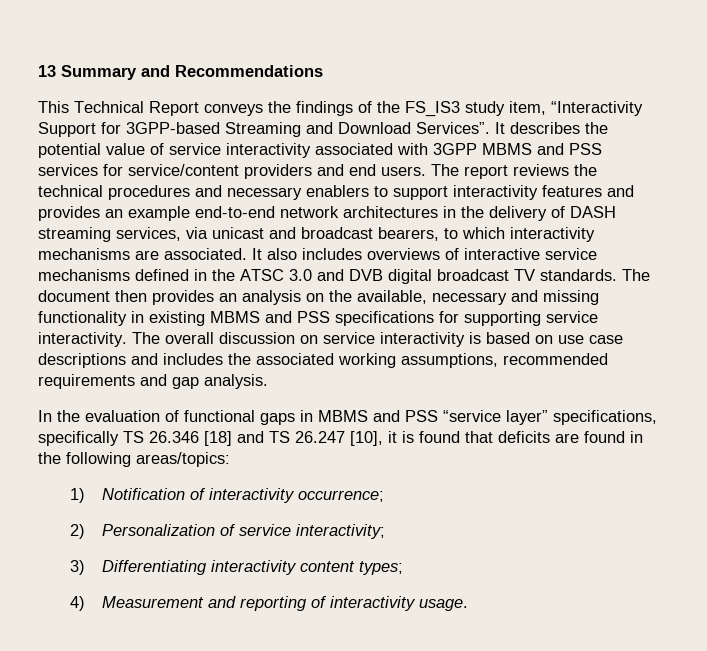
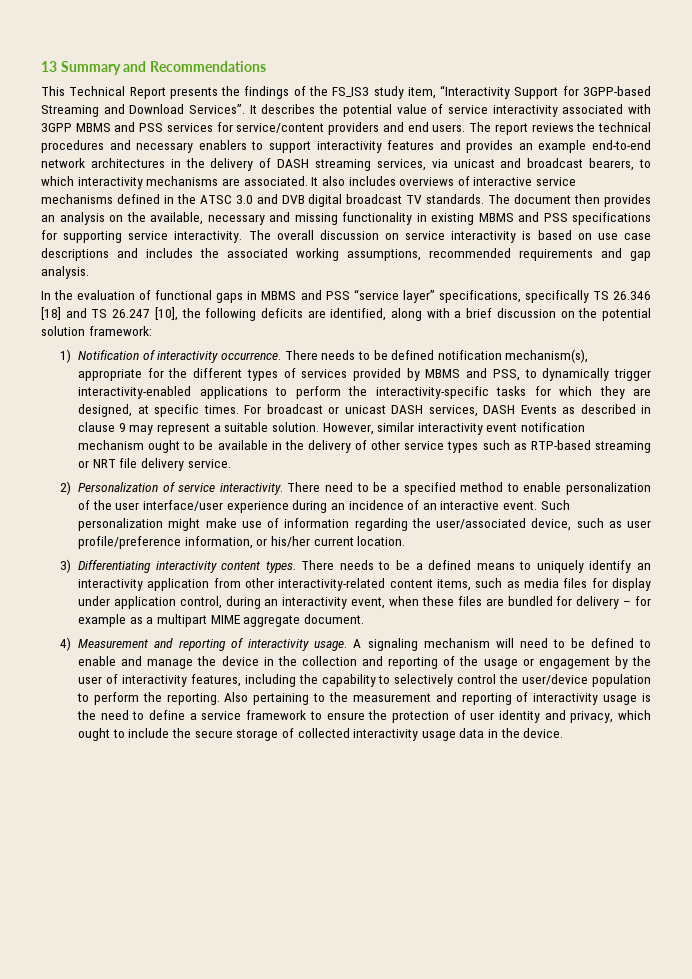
- This Technical Report conveys the findings of the FS_IS3 study item, “Interactivity Support for 3GPP-based Streaming and Download Services”.
+ This Technical Report presents the findings of the FS_IS3 study item, “Interactivity Support for 3GPP-based Streaming and Download Services”.
- In the evaluation of functional gaps in MBMS and PSS “service layer” specifications, specifically TS 26.346 [18] and TS 26.247 [10], it is found that deficits are found in the following areas/topics:
- 1) Notification of interactivity occurrence;
- 2) Personalization of service interactivity;
- 3) Differentiating interactivity content types;
+ In the evaluation of functional gaps in MBMS and PSS “service layer” specifications, specifically TS 26.346 [18] and TS 26.247 [10], the following deficits are identified, along with a brief discussion on the potential solution framework:
+ 1) Notification of interactivity occurrence. There needs to be defined notification mechanism(s), appropriate for the different types of services provided by MBMS and PSS, to dynamically trigger interactivity-enabled applications to perform the interactivity-specific tasks for which they are designed, at specific times. For broadcast or unicast DASH services, DASH Events as described in clause 9 may represent a suitable solution. However, similar interactivity event notification mechanism ought to be available in the delivery of other service types such as RTP-based streaming or NRT file delivery service.
+ 2) Personalization of service interactivity. There need to be a specified method to enable personalization of the user interface/user experience during an incidence of an interactive event. Such personalization might make use of information regarding the user/associated device, such as user profile/preference information, or his/her current location.
+ 3) Differentiating interactivity content types. There needs to be a defined means to uniquely identify an interactivity application from other interactivity-related content items, such as media files for display under application control, during an interactivity event, when these files are bundled for delivery – for example as a multipart MIME aggregate document.
+ A signaling mechanism will need to be defined to enable and manage the device in the collection and reporting of the usage or engagement by the user of interactivity features, including the capability to selectively control the user/device population to perform the reporting. Also pertaining to the measurement and reporting of interactivity usage is the need to define a service framework to ensure the protection of user identity and privacy, which ought to include the secure storage of collected interactivity usage data in the device.

